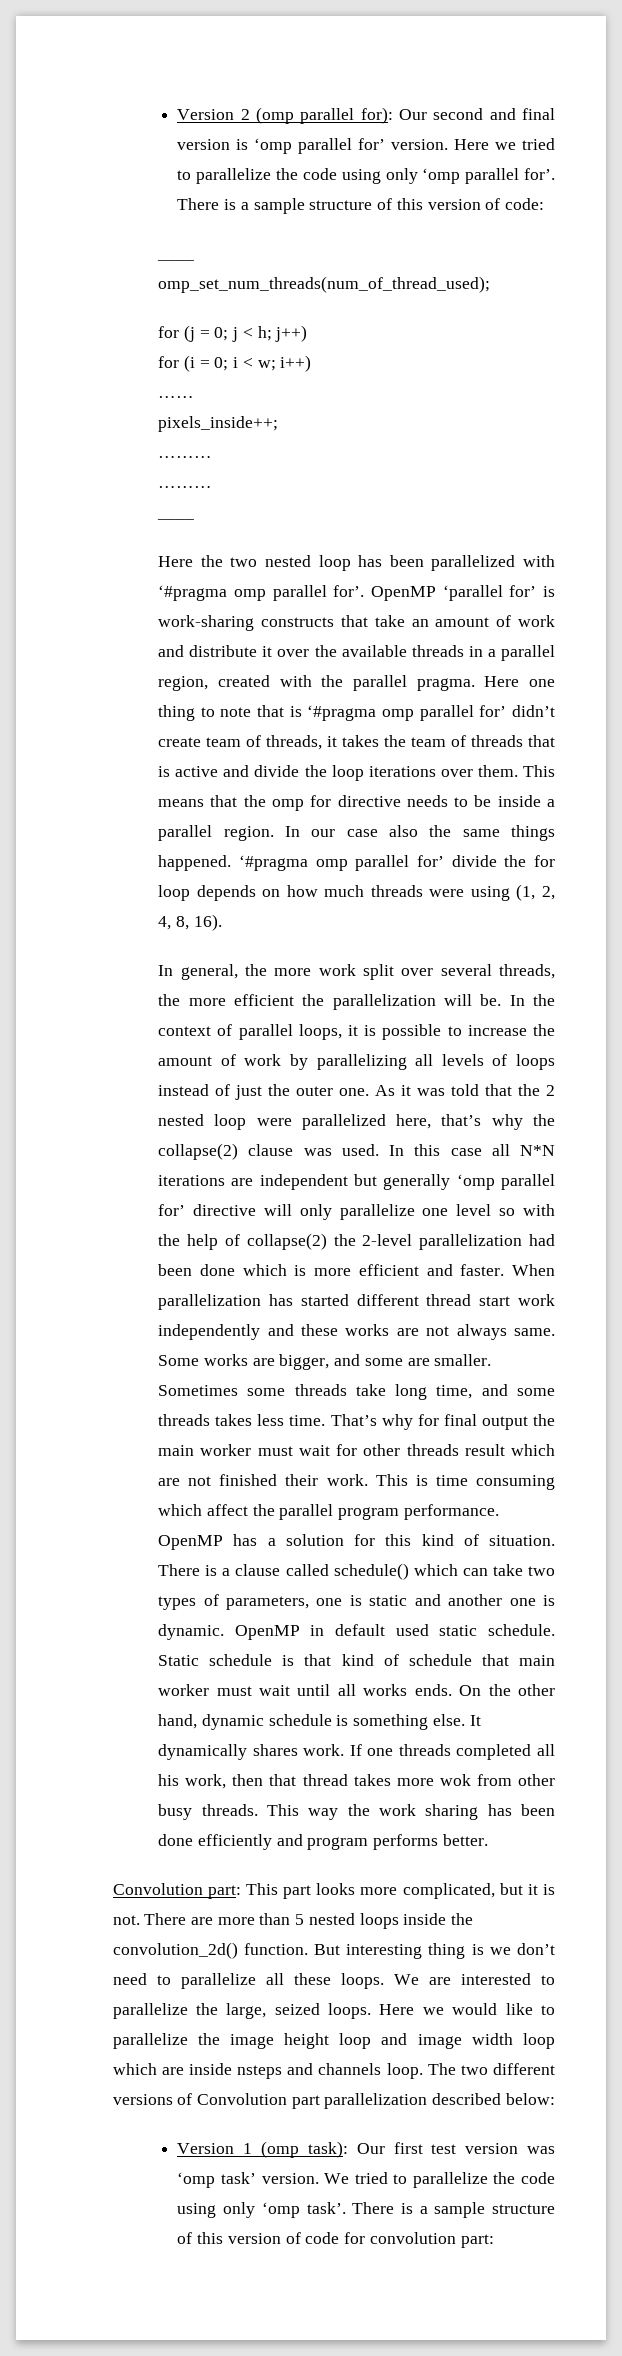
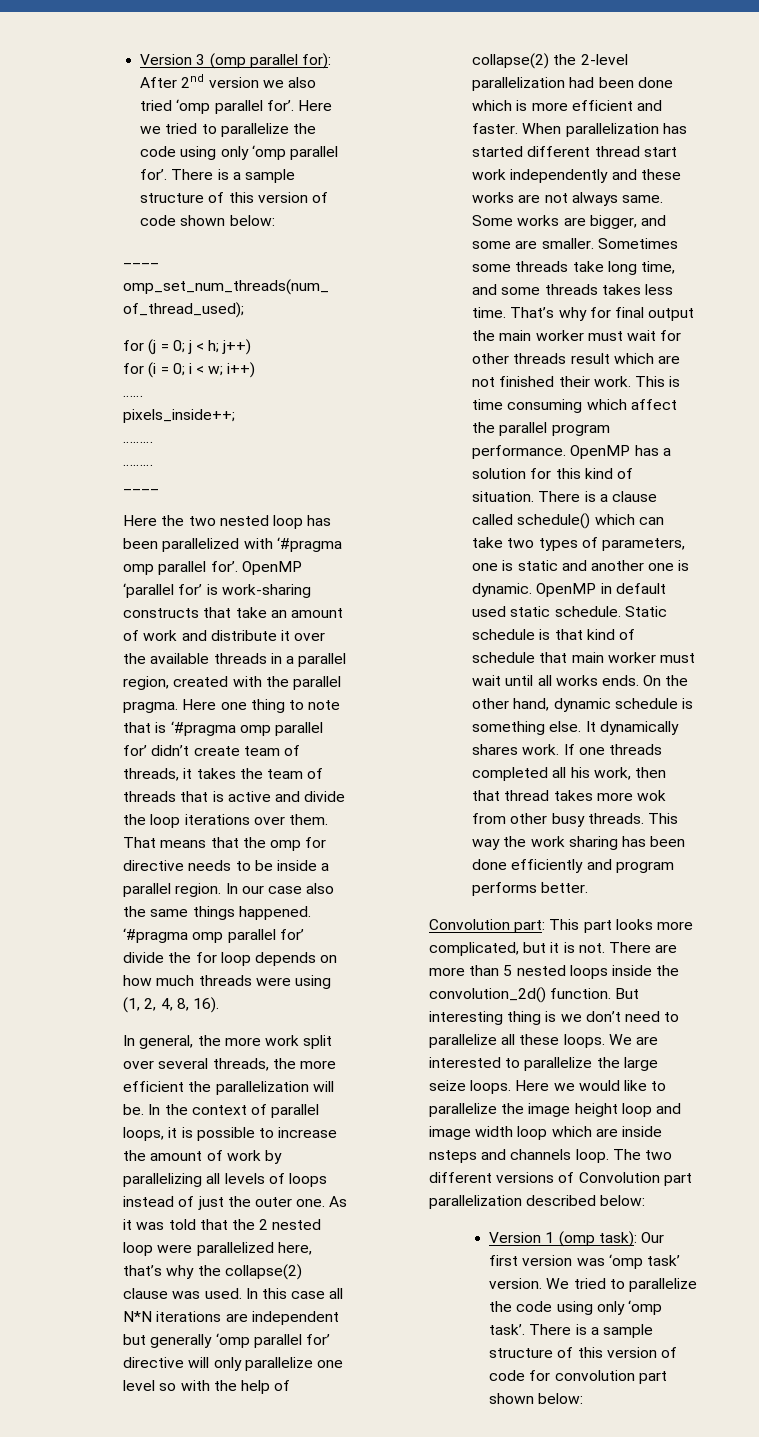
- Version 2 (omp parallel for): Our second and final version is ‘omp parallel for’ version.
+ Version 3 (omp parallel for): After 2nd version we also tried ‘omp parallel for’.
- There is a sample structure of this version of code:
+ There is a sample structure of this version of code shown below:
- This means that the omp for directive needs to be inside a parallel region.
+ That means that the omp for directive needs to be inside a parallel region.
- We are interested to parallelize the large, seized loops.
+ We are interested to parallelize the large seize loops.
- Version 1 (omp task): Our first test version was ‘omp task’ version.
+ Version 1 (omp task): Our first version was ‘omp task’ version.
- There is a sample structure of this version of code for convolution part:
+ There is a sample structure of this version of code for convolution part shown below:

